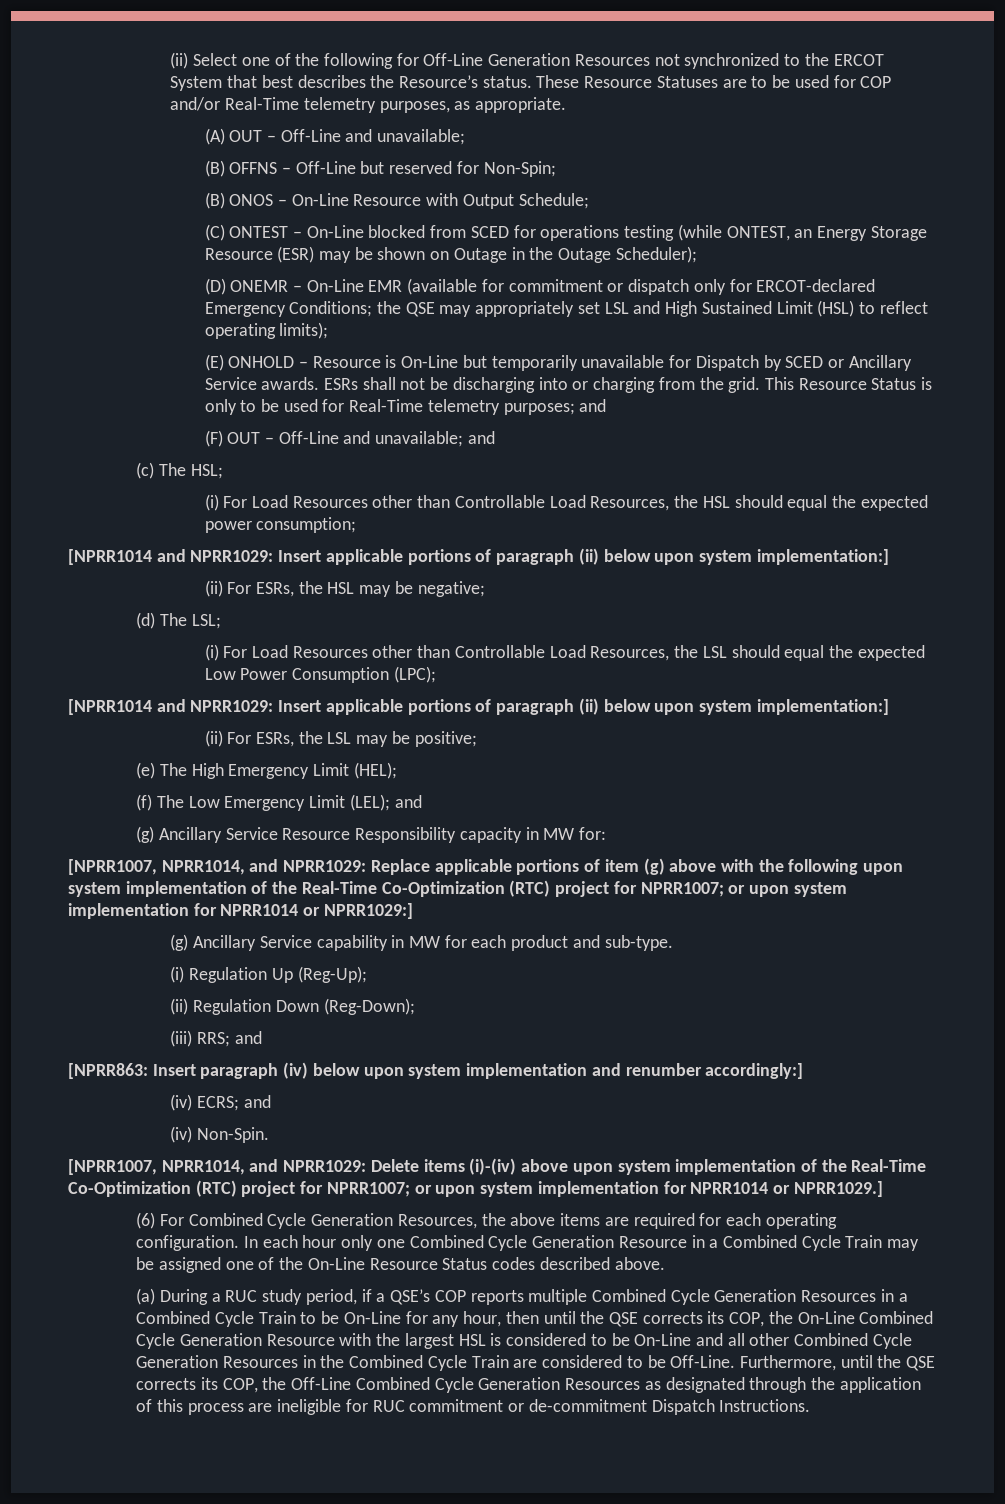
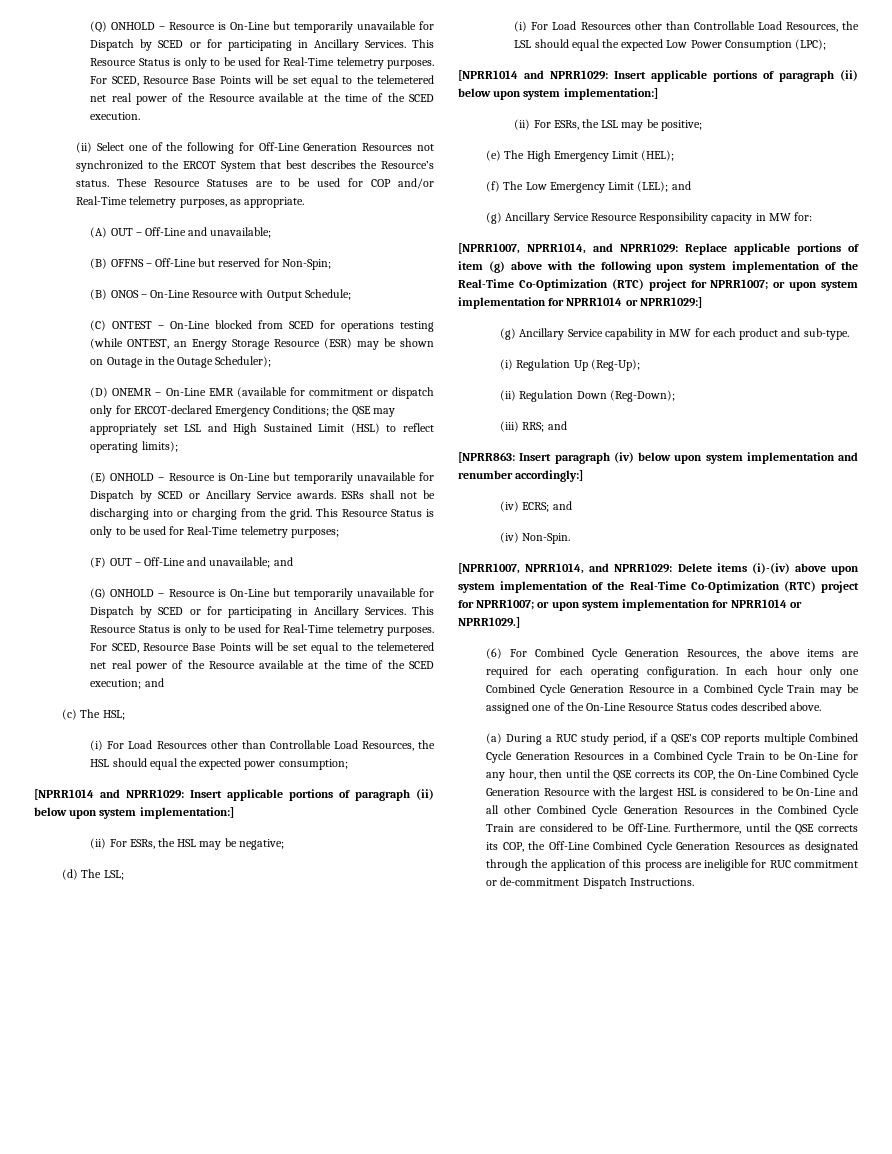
+ (Q) ONHOLD – Resource is On-Line but temporarily unavailable for Dispatch by SCED or for participating in Ancillary Services. This Resource Status is only to be used for Real-Time telemetry purposes. For SCED, Resource Base Points will be set equal to the telemetered net real power of the Resource available at the time of the SCED execution.
- This Resource Status is only to be used for Real-Time telemetry purposes; and
+ This Resource Status is only to be used for Real-Time telemetry purposes;
+ (G) ONHOLD – Resource is On-Line but temporarily unavailable for Dispatch by SCED or for participating in Ancillary Services. This Resource Status is only to be used for Real-Time telemetry purposes. For SCED, Resource Base Points will be set equal to the telemetered net real power of the Resource available at the time of the SCED execution; and

